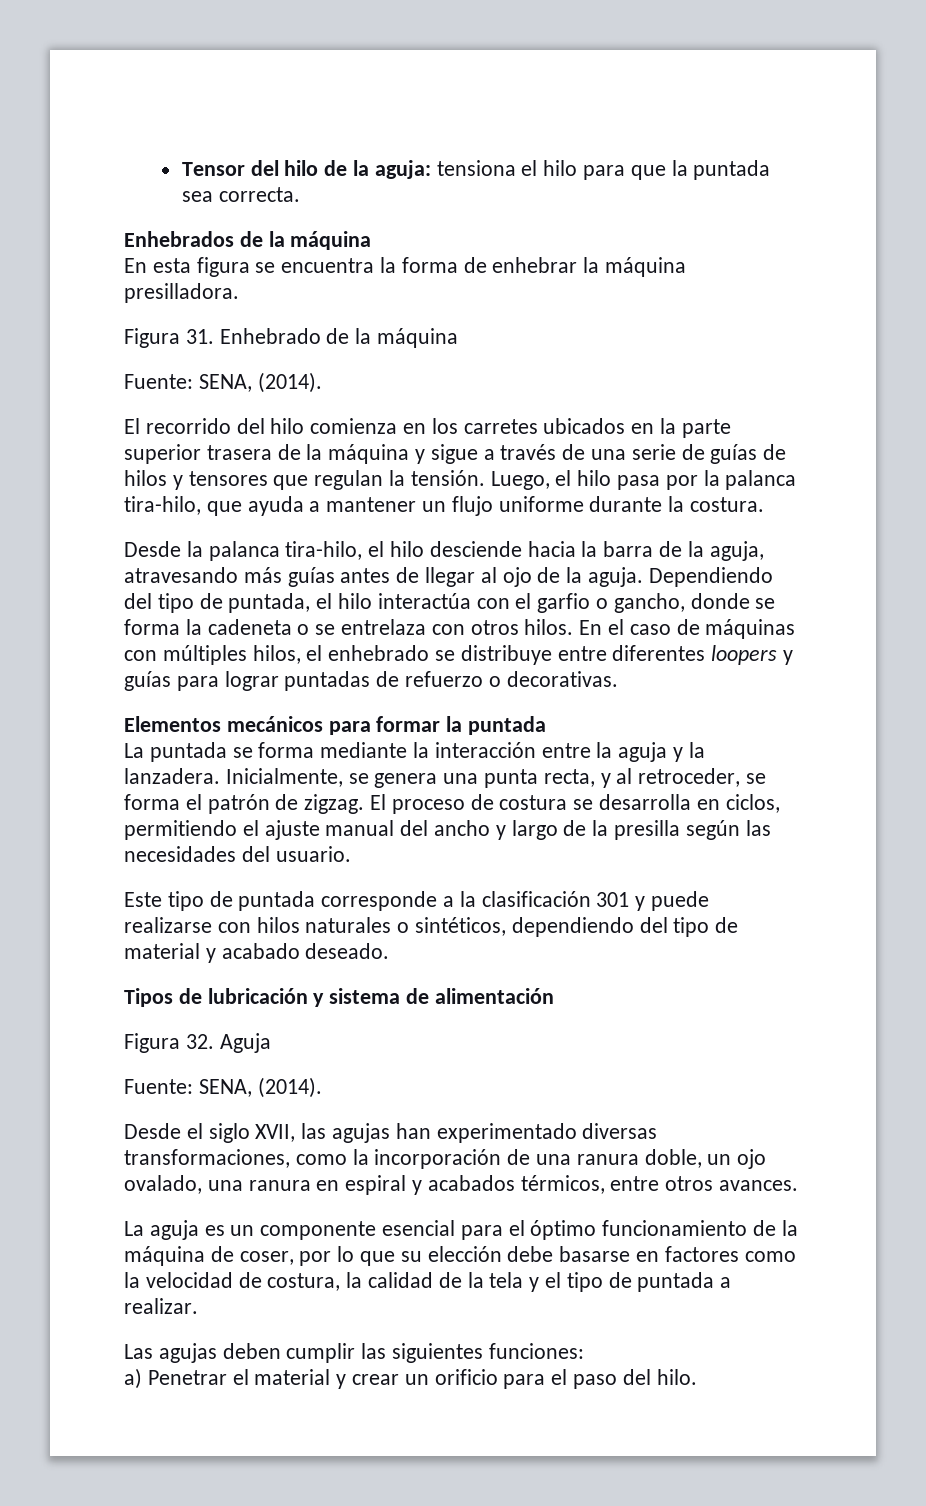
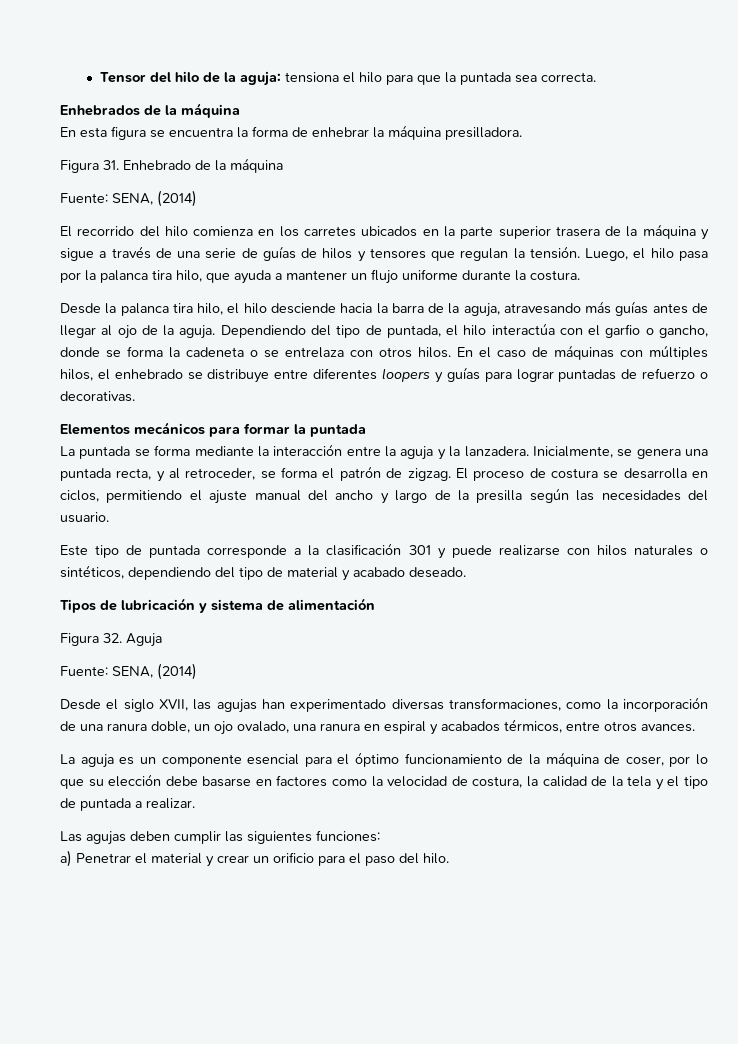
  Figura 31. Enhebrado de la máquina
- Fuente: SENA, (2014).
+ Fuente: SENA, (2014)
- Luego, el hilo pasa por la palanca tira-hilo, que ayuda a mantener un flujo uniforme durante la costura.
+ Luego, el hilo pasa por la palanca tira hilo, que ayuda a mantener un flujo uniforme durante la costura.
- Desde la palanca tira-hilo, el hilo desciende hacia la barra de la aguja, atravesando más guías antes de llegar al ojo de la aguja.
+ Desde la palanca tira hilo, el hilo desciende hacia la barra de la aguja, atravesando más guías antes de llegar al ojo de la aguja.
- Inicialmente, se genera una punta recta, y al retroceder, se forma el patrón de zigzag.
+ Inicialmente, se genera una puntada recta, y al retroceder, se forma el patrón de zigzag.
  Figura 32. Aguja
- Fuente: SENA, (2014).
+ Fuente: SENA, (2014)

